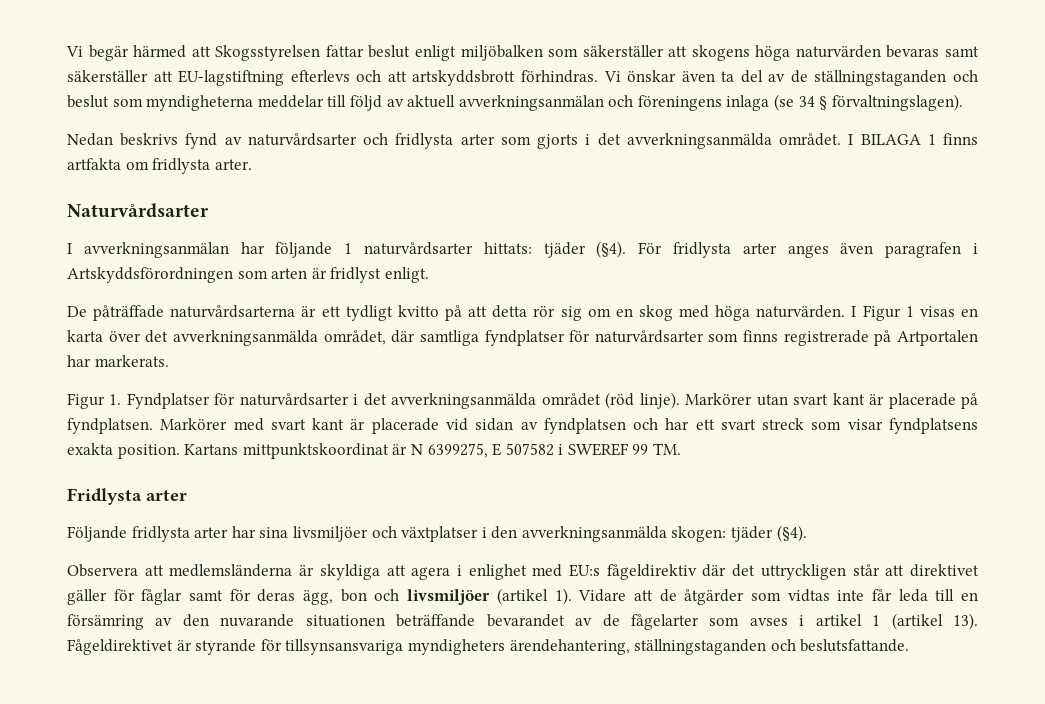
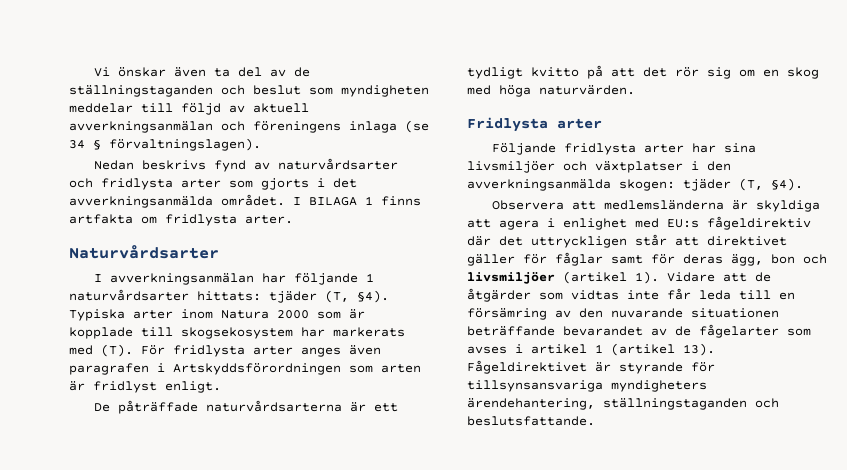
- Vi begär härmed att Skogsstyrelsen fattar beslut enligt miljöbalken som säkerställer att skogens höga naturvärden bevaras samt säkerställer att EU-lagstiftning efterlevs och att artskyddsbrott förhindras. Vi önskar även ta del av de ställningstaganden och beslut som myndigheterna meddelar till följd av aktuell avverkningsanmälan och föreningens inlaga (se 34 § förvaltningslagen).
+ Vi önskar även ta del av de ställningstaganden och beslut som myndigheten meddelar till följd av aktuell avverkningsanmälan och föreningens inlaga (se 34 § förvaltningslagen).
- I avverkningsanmälan har följande 1 naturvårdsarter hittats: tjäder (§4). För fridlysta arter anges även paragrafen i Artskyddsförordningen som arten är fridlyst enligt.
+ I avverkningsanmälan har följande 1 naturvårdsarter hittats: tjäder (T, §4). Typiska arter inom Natura 2000 som är kopplade till skogsekosystem har markerats med (T). För fridlysta arter anges även paragrafen i Artskyddsförordningen som arten är fridlyst enligt.
- De påträffade naturvårdsarterna är ett tydligt kvitto på att detta rör sig om en skog med höga naturvärden. I Figur 1 visas en karta över det avverkningsanmälda området, där samtliga fyndplatser för naturvårdsarter som finns registrerade på Artportalen har markerats.
- Figur 1. Fyndplatser för naturvårdsarter i det avverkningsanmälda området (röd linje). Markörer utan svart kant är placerade på fyndplatsen. Markörer med svart kant är placerade vid sidan av fyndplatsen och har ett svart streck som visar fyndplatsens exakta position. Kartans mittpunktskoordinat är N 6399275, E 507582 i SWEREF 99 TM.
+ De påträffade naturvårdsarterna är ett tydligt kvitto på att det rör sig om en skog med höga naturvärden.
- Följande fridlysta arter har sina livsmiljöer och växtplatser i den avverkningsanmälda skogen: tjäder (§4).
+ Följande fridlysta arter har sina livsmiljöer och växtplatser i den avverkningsanmälda skogen: tjäder (T, §4).

